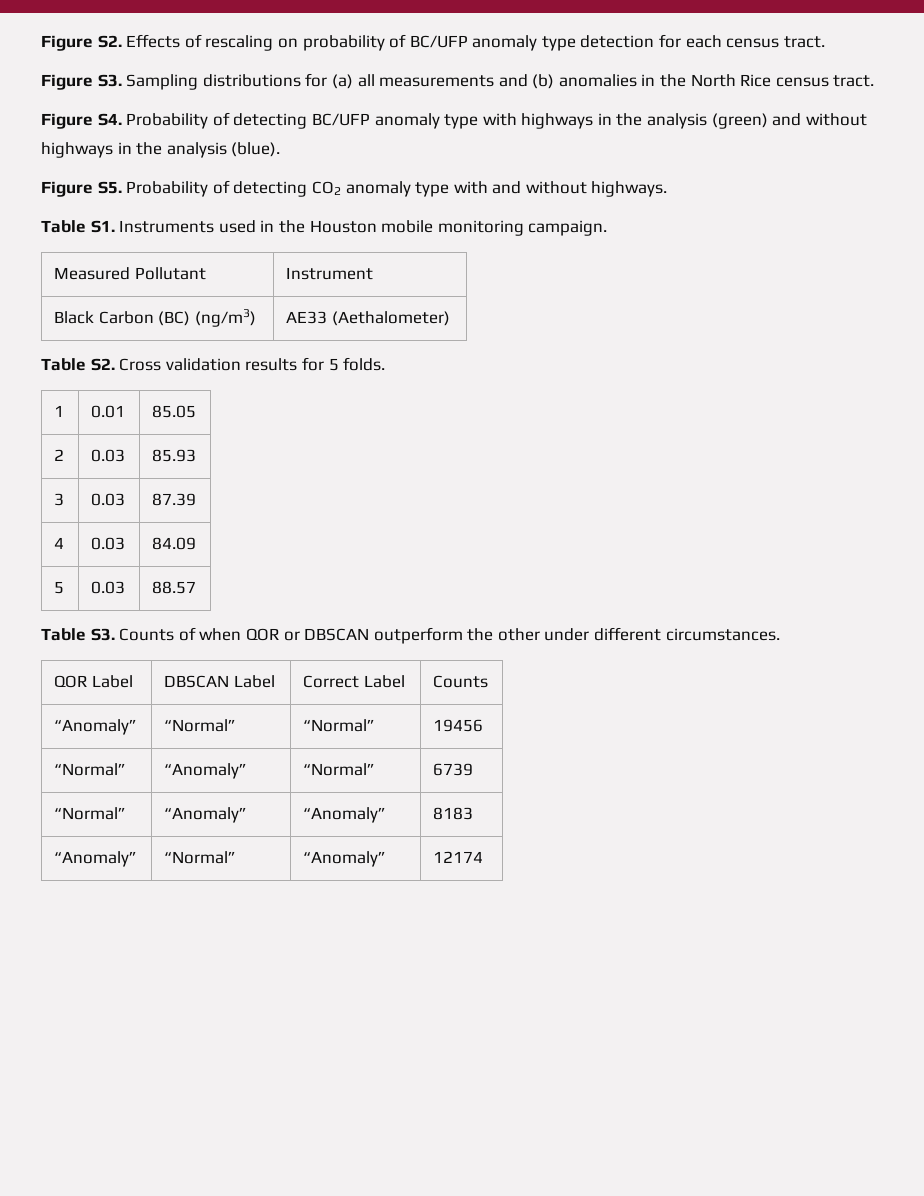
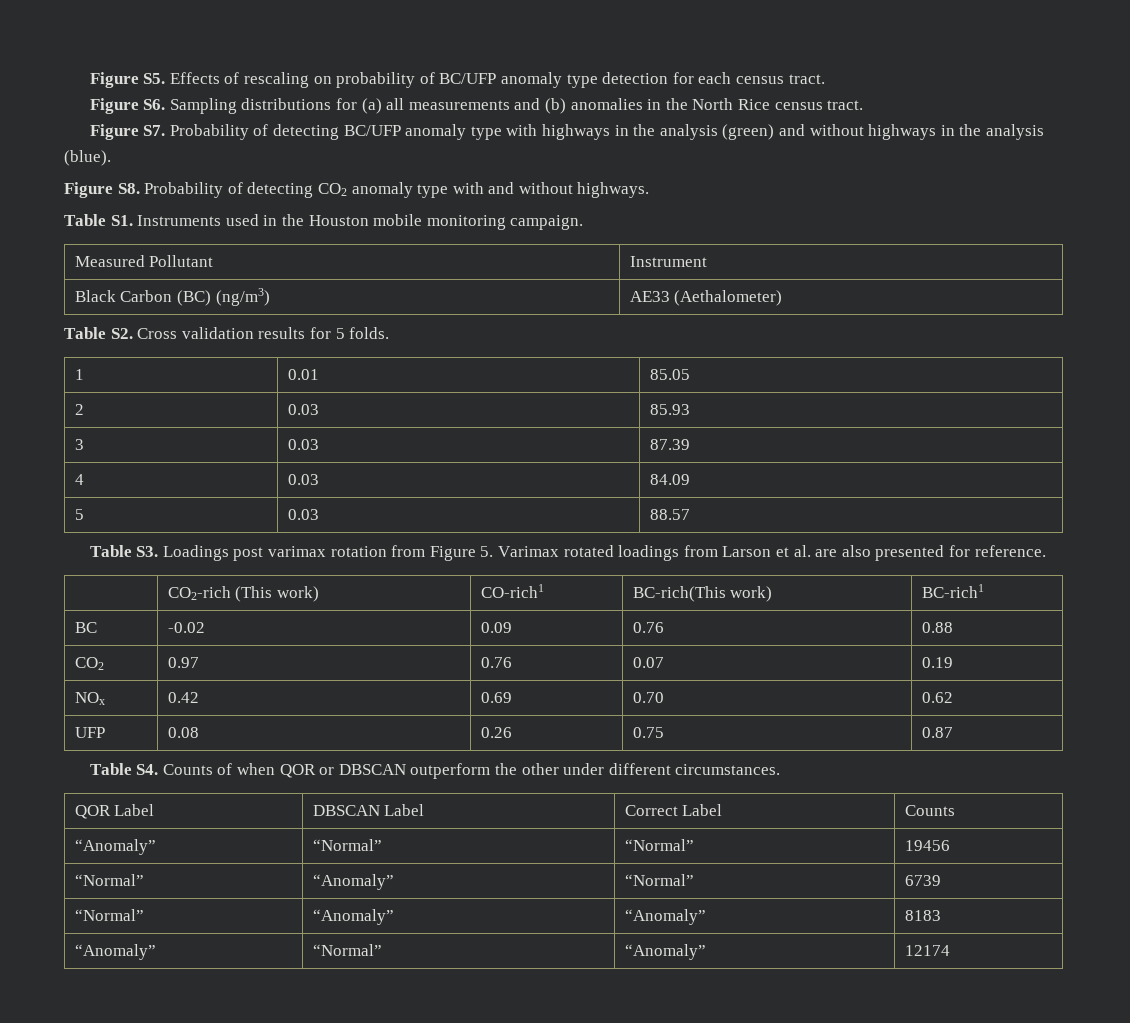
- Figure S2. Effects of rescaling on probability of BC/UFP anomaly type detection for each census tract.
+ Figure S5. Effects of rescaling on probability of BC/UFP anomaly type detection for each census tract.
- Figure S3. Sampling distributions for (a) all measurements and (b) anomalies in the North Rice census tract.
+ Figure S6. Sampling distributions for (a) all measurements and (b) anomalies in the North Rice census tract.
- Figure S4. Probability of detecting BC/UFP anomaly type with highways in the analysis (green) and without highways in the analysis (blue).
+ Figure S7. Probability of detecting BC/UFP anomaly type with highways in the analysis (green) and without highways in the analysis (blue).
- Figure S5. Probability of detecting CO2 anomaly type with and without highways.
+ Figure S8. Probability of detecting CO2 anomaly type with and without highways.
- Table S3. Counts of when QOR or DBSCAN outperform the other under different circumstances.
+ Table S3. Loadings post varimax rotation from Figure 5. Varimax rotated loadings from Larson et al. are also presented for reference.
+ | CO2-rich (This work) | CO-rich1 | BC-rich(This work) | BC-rich1
+ BC | -0.02 | 0.09 | 0.76 | 0.88
+ CO2 | 0.97 | 0.76 | 0.07 | 0.19
+ NOx | 0.42 | 0.69 | 0.70 | 0.62
+ UFP | 0.08 | 0.26 | 0.75 | 0.87
+ Table S4. Counts of when QOR or DBSCAN outperform the other under different circumstances.

